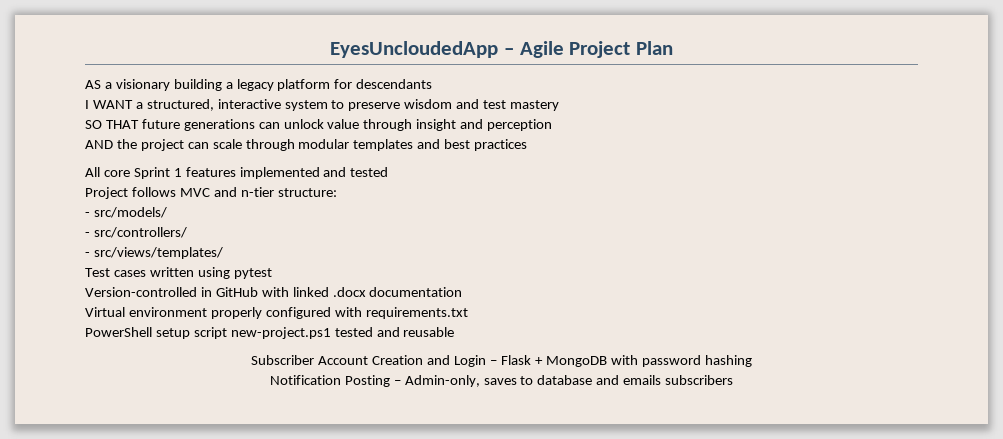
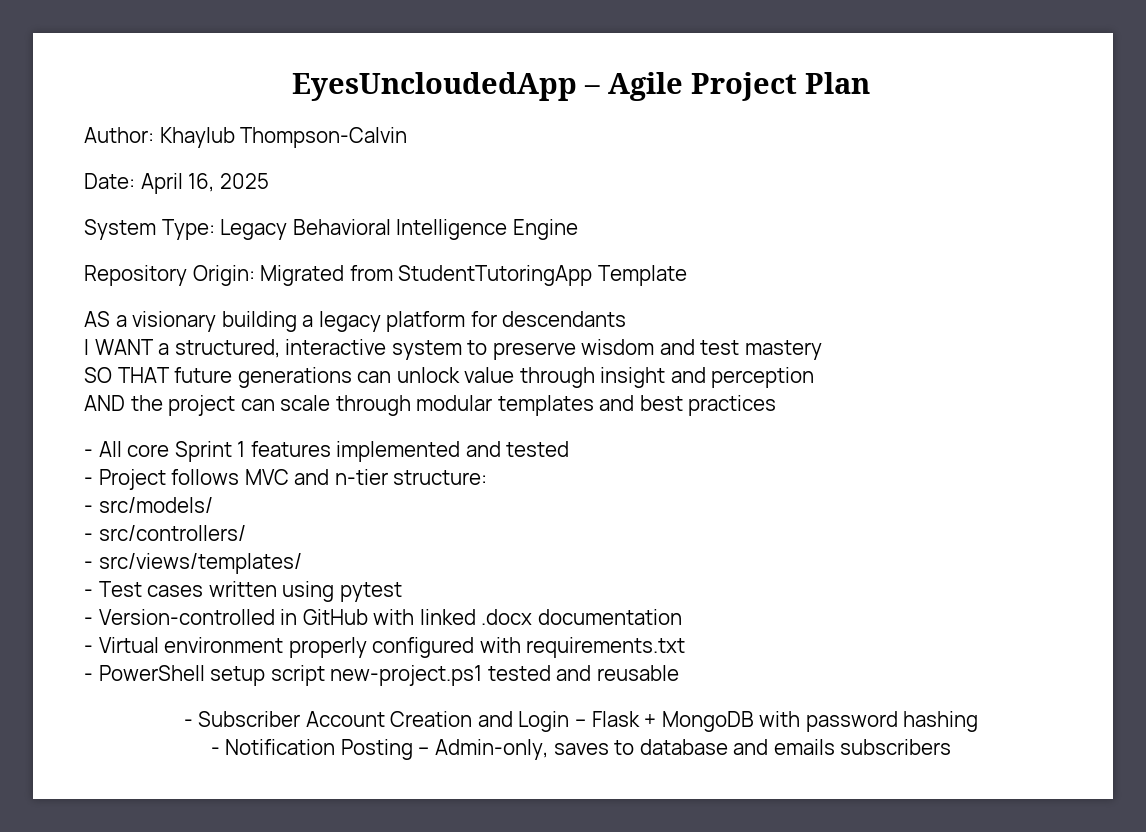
+ Author: Khaylub Thompson-Calvin
+ Date: April 16, 2025
+ System Type: Legacy Behavioral Intelligence Engine
+ Repository Origin: Migrated from StudentTutoringApp Template
- All core Sprint 1 features implemented and tested
+ - All core Sprint 1 features implemented and tested
- Project follows MVC and n-tier structure:
+ - Project follows MVC and n-tier structure:
- Test cases written using pytest
+ - Test cases written using pytest
- Version-controlled in GitHub with linked .docx documentation
+ - Version-controlled in GitHub with linked .docx documentation
- Virtual environment properly configured with requirements.txt
+ - Virtual environment properly configured with requirements.txt
- PowerShell setup script new-project.ps1 tested and reusable
+ - PowerShell setup script new-project.ps1 tested and reusable
- Subscriber Account Creation and Login – Flask + MongoDB with password hashing
+ - Subscriber Account Creation and Login – Flask + MongoDB with password hashing
- Notification Posting – Admin-only, saves to database and emails subscribers
+ - Notification Posting – Admin-only, saves to database and emails subscribers

